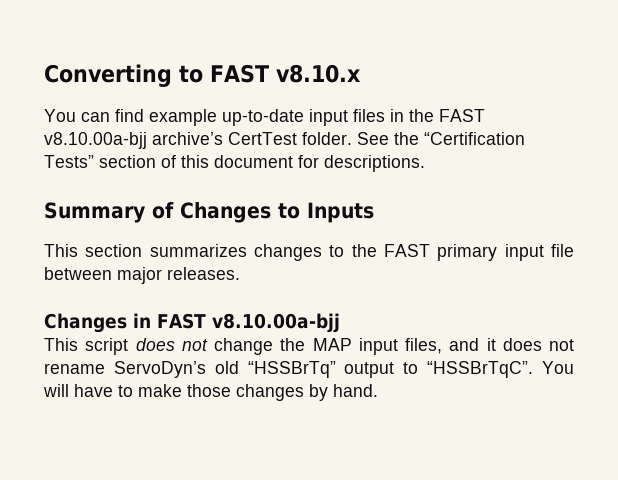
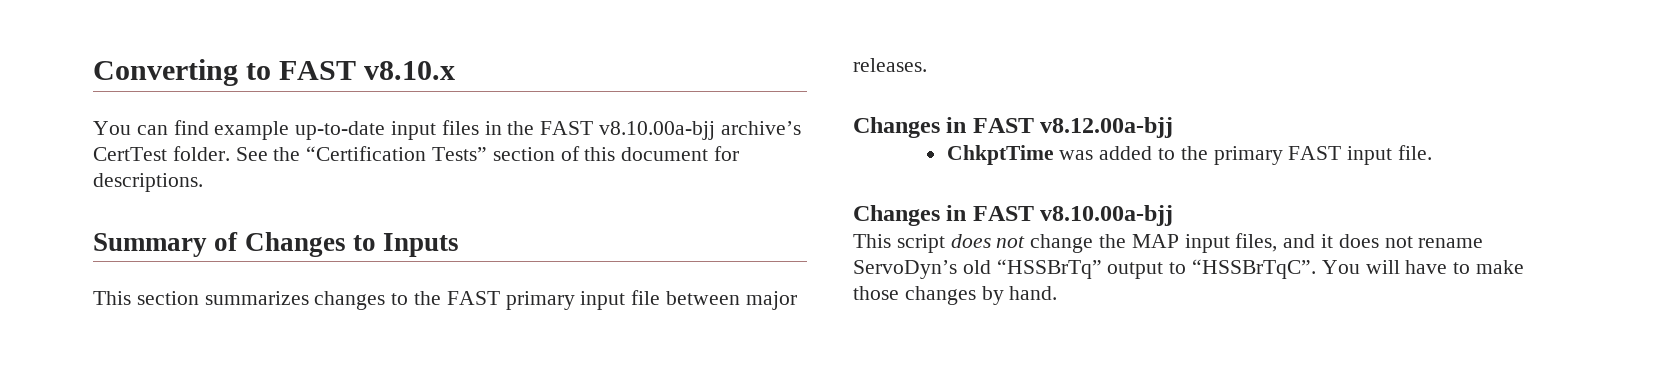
+ Changes in FAST v8.12.00a-bjj
+ ChkptTime was added to the primary FAST input file.

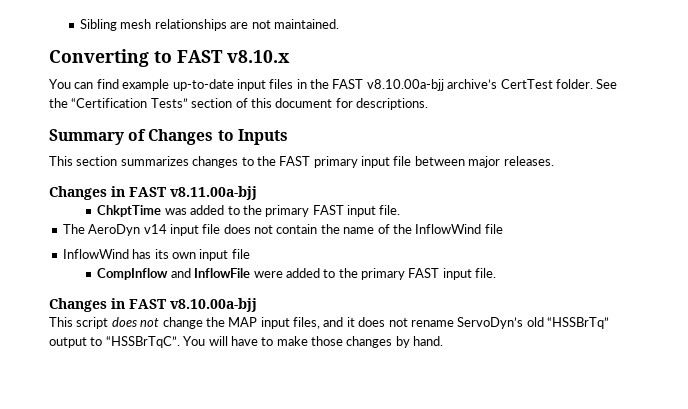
+ Sibling mesh relationships are not maintained.
- Changes in FAST v8.12.00a-bjj
+ Changes in FAST v8.11.00a-bjj
+ The AeroDyn v14 input file does not contain the name of the InflowWind file
+ InflowWind has its own input file
+ CompInflow and InflowFile were added to the primary FAST input file.

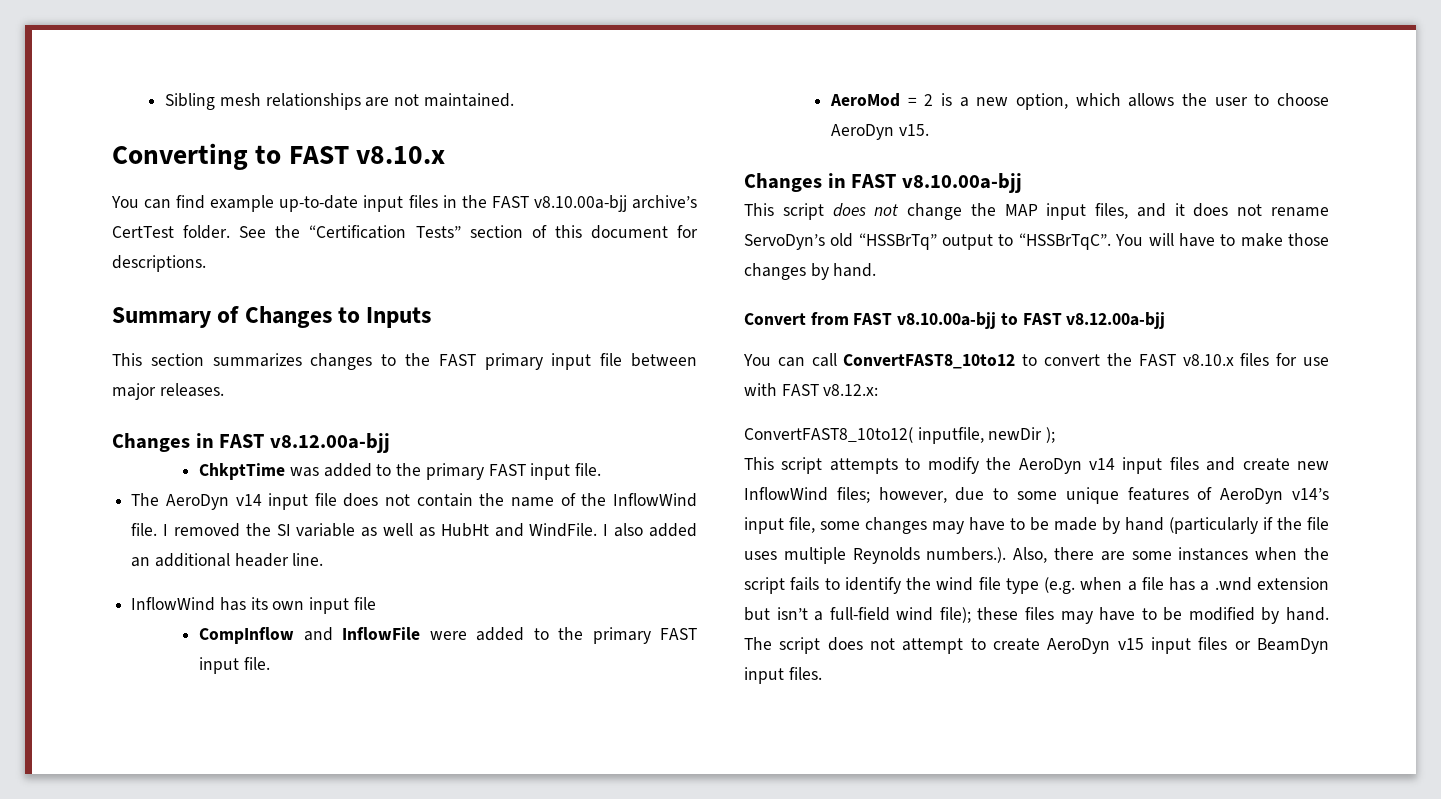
- Changes in FAST v8.11.00a-bjj
+ Changes in FAST v8.12.00a-bjj
- The AeroDyn v14 input file does not contain the name of the InflowWind file
+ The AeroDyn v14 input file does not contain the name of the InflowWind file. I removed the SI variable as well as HubHt and WindFile. I also added an additional header line.
+ AeroMod = 2 is a new option, which allows the user to choose AeroDyn v15.
+ Convert from FAST v8.10.00a-bjj to FAST v8.12.00a-bjj
+ You can call ConvertFAST8_10to12 to convert the FAST v8.10.x files for use with FAST v8.12.x:
+ ConvertFAST8_10to12( inputfile, newDir );
+ This script attempts to modify the AeroDyn v14 input files and create new InflowWind files; however, due to some unique features of AeroDyn v14’s input file, some changes may have to be made by hand (particularly if the file uses multiple Reynolds numbers.). Also, there are some instances when the script fails to identify the wind file type (e.g. when a file has a .wnd extension but isn’t a full-field wind file); these files may have to be modified by hand. The script does not attempt to create AeroDyn v15 input files or BeamDyn input files.

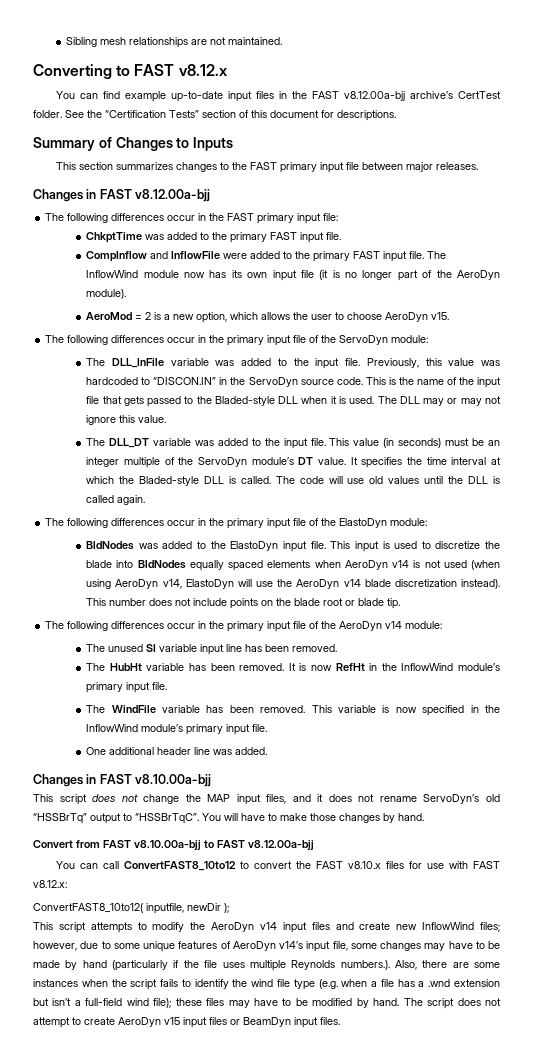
- Converting to FAST v8.10.x
+ Converting to FAST v8.12.x
- You can find example up-to-date input files in the FAST v8.10.00a-bjj archive’s CertTest folder.
+ You can find example up-to-date input files in the FAST v8.12.00a-bjj archive’s CertTest folder.
+ The following differences occur in the FAST primary input file:
- The AeroDyn v14 input file does not contain the name of the InflowWind file. I removed the SI variable as well as HubHt and WindFile. I also added an additional header line.
- InflowWind has its own input file
+ The InflowWind module now has its own input file (it is no longer part of the AeroDyn module).
+ The following differences occur in the primary input file of the ServoDyn module:
+ The DLL_InFile variable was added to the input file. Previously, this value was hardcoded to “DISCON.IN” in the ServoDyn source code. This is the name of the input file that gets passed to the Bladed-style DLL when it is used. The DLL may or may not ignore this value.
+ The DLL_DT variable was added to the input file. This value (in seconds) must be an integer multiple of the ServoDyn module’s DT value. It specifies the time interval at which the Bladed-style DLL is called. The code will use old values until the DLL is called again.
+ The following differences occur in the primary input file of the ElastoDyn module:
+ BldNodes was added to the ElastoDyn input file. This input is used to discretize the blade into BldNodes equally spaced elements when AeroDyn v14 is not used (when using AeroDyn v14, ElastoDyn will use the AeroDyn v14 blade discretization instead). This number does not include points on the blade root or blade tip.
+ The following differences occur in the primary input file of the AeroDyn v14 module:
+ The unused SI variable input line has been removed.
+ The HubHt variable has been removed. It is now RefHt in the InflowWind module’s primary input file.
+ The WindFile variable has been removed. This variable is now specified in the InflowWind module’s primary input file.
+ One additional header line was added.

